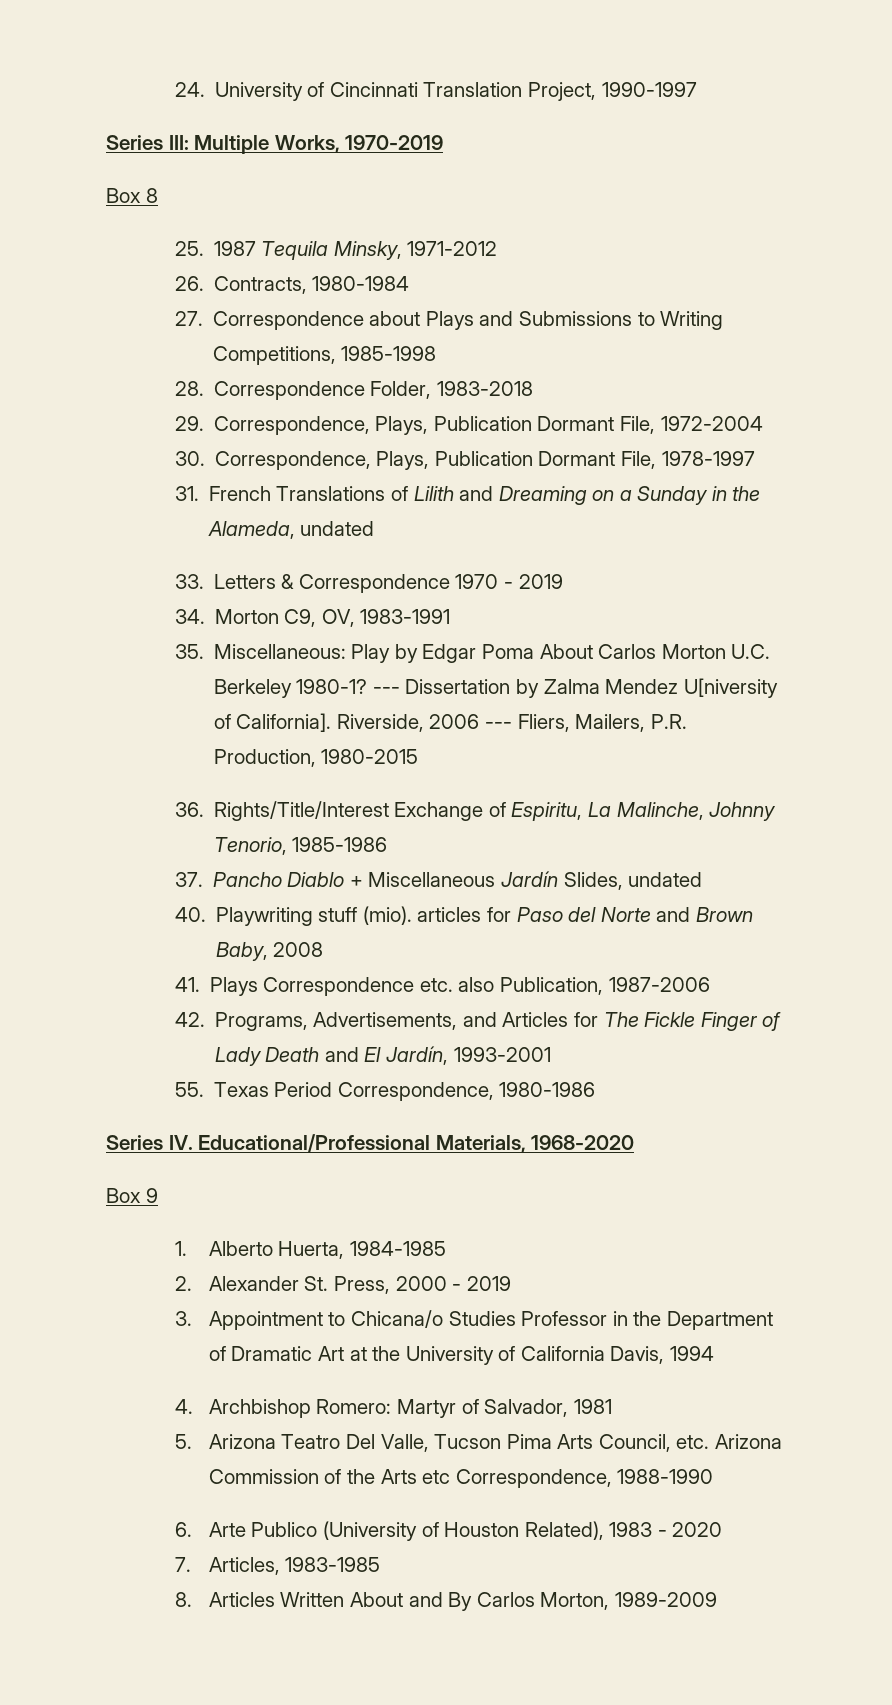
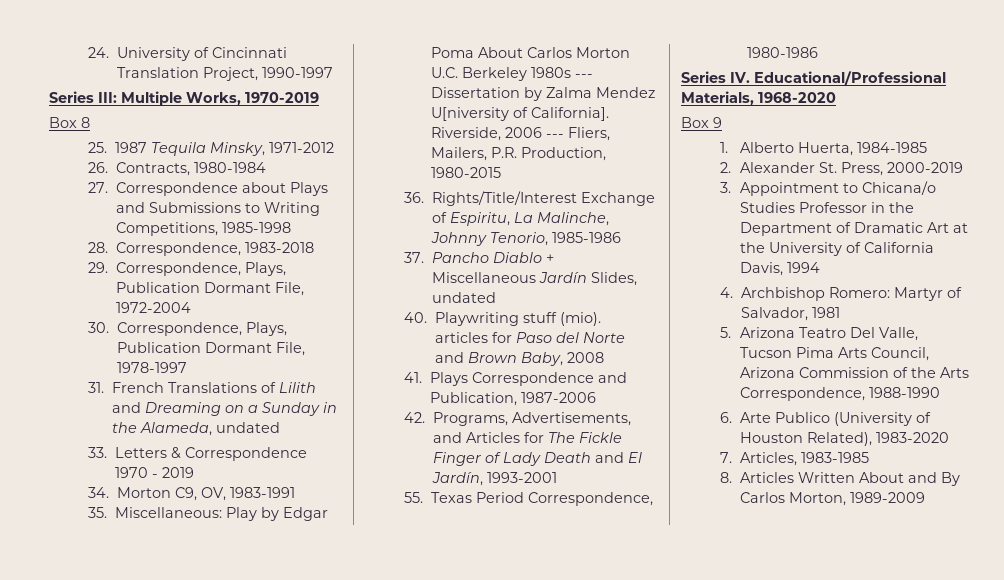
- 28. Correspondence Folder, 1983-2018
+ 28. Correspondence, 1983-2018
- 35. Miscellaneous: Play by Edgar Poma About Carlos Morton U.C. Berkeley 1980-1? --- Dissertation by Zalma Mendez U[niversity of California].
+ 35. Miscellaneous: Play by Edgar Poma About Carlos Morton U.C. Berkeley 1980s --- Dissertation by Zalma Mendez U[niversity of California].
- 41. Plays Correspondence etc. also Publication, 1987-2006
+ 41. Plays Correspondence and Publication, 1987-2006
- 2. Alexander St. Press, 2000 - 2019
+ 2. Alexander St. Press, 2000-2019
- 5. Arizona Teatro Del Valle, Tucson Pima Arts Council, etc. Arizona Commission of the Arts etc Correspondence, 1988-1990
+ 5. Arizona Teatro Del Valle, Tucson Pima Arts Council, Arizona Commission of the Arts Correspondence, 1988-1990
- 6. Arte Publico (University of Houston Related), 1983 - 2020
+ 6. Arte Publico (University of Houston Related), 1983-2020

